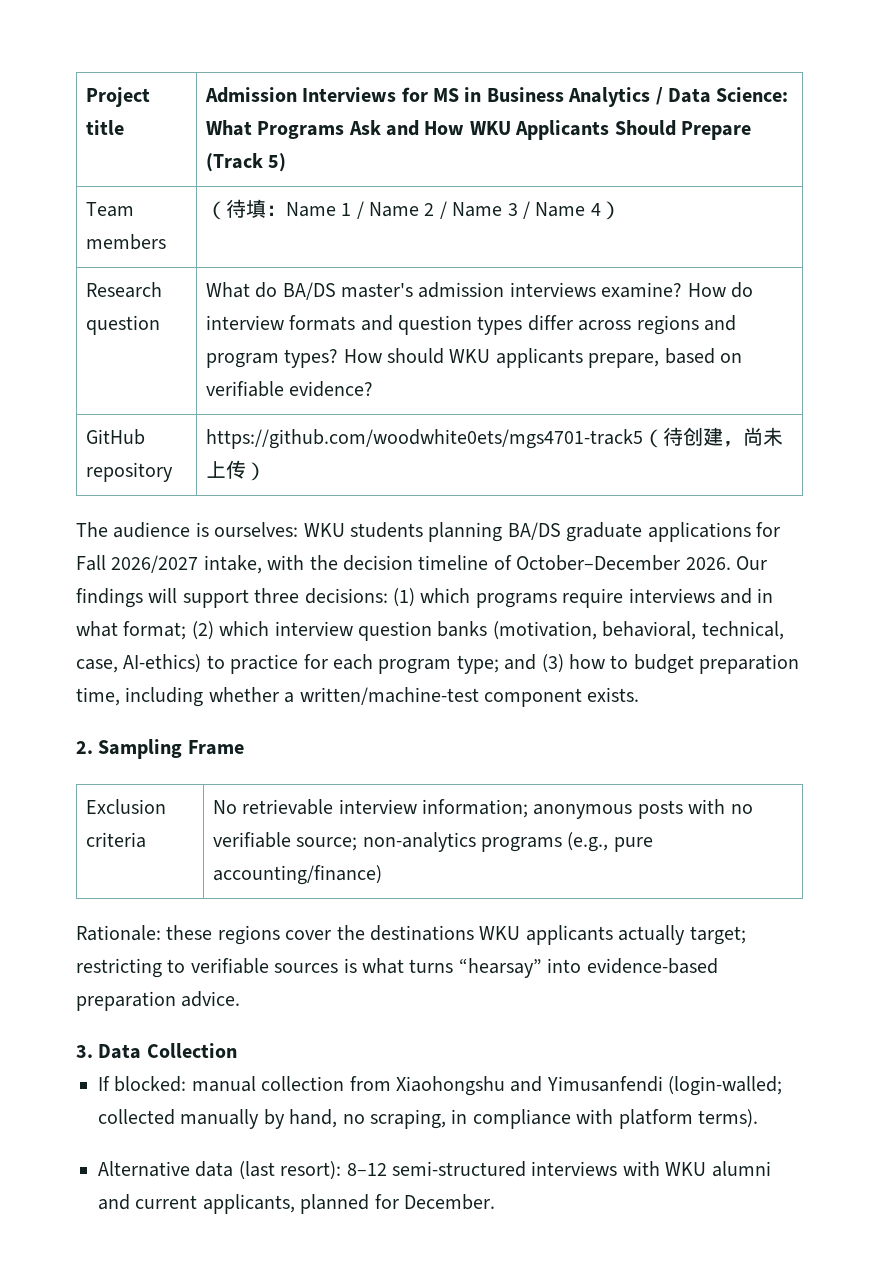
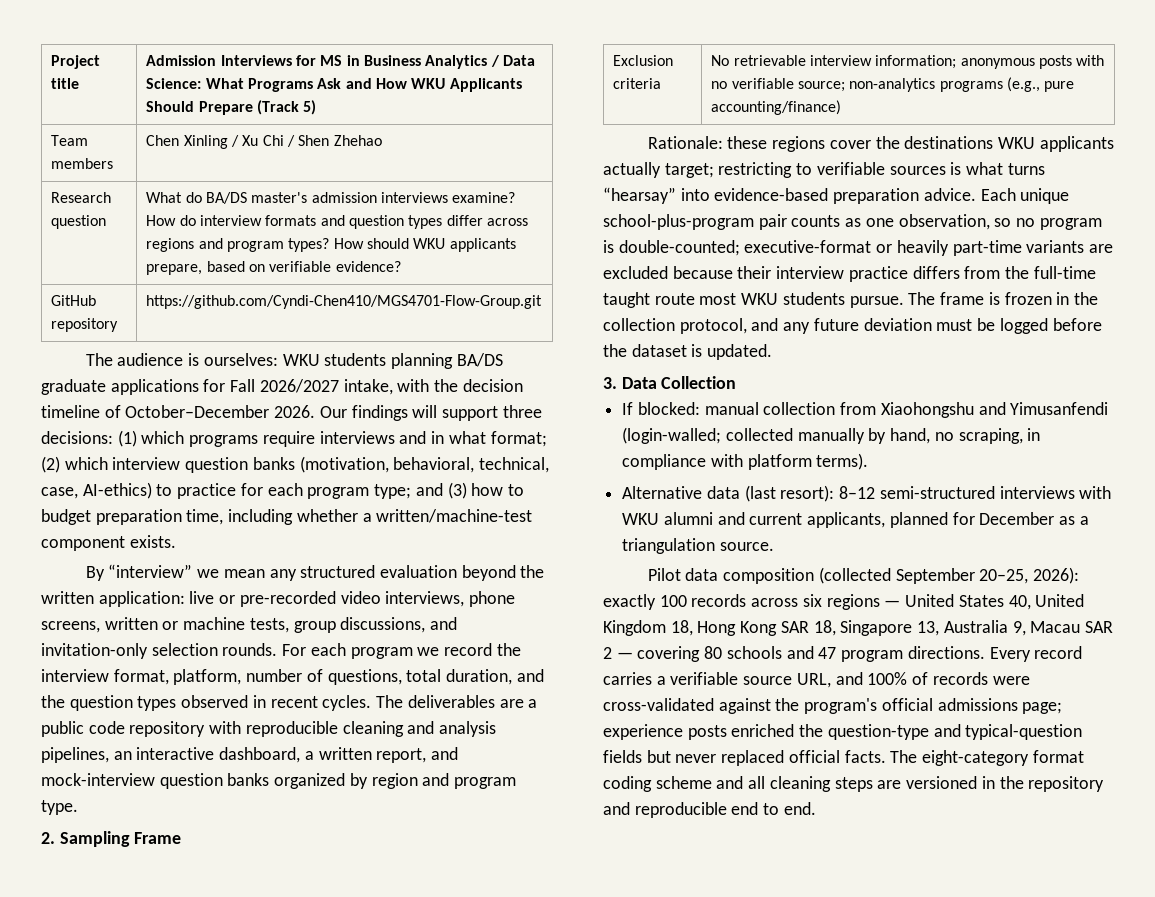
- Team members | （待填：Name 1 / Name 2 / Name 3 / Name 4）
+ Team members | Chen Xinling / Xu Chi / Shen Zhehao
- GitHub repository | https://github.com/woodwhite0ets/mgs4701-track5（待创建，尚未上传）
+ GitHub repository | https://github.com/Cyndi-Chen410/MGS4701-Flow-Group.git
+ By “interview” we mean any structured evaluation beyond the written application: live or pre-recorded video interviews, phone screens, written or machine tests, group discussions, and invitation-only selection rounds. For each program we record the interview format, platform, number of questions, total duration, and the question types observed in recent cycles. The deliverables are a public code repository with reproducible cleaning and analysis pipelines, an interactive dashboard, a written report, and mock-interview question banks organized by region and program type.
+ Each unique school-plus-program pair counts as one observation, so no program is double-counted; executive-format or heavily part-time variants are excluded because their interview practice differs from the full-time taught route most WKU students pursue. The frame is frozen in the collection protocol, and any future deviation must be logged before the dataset is updated.
- Alternative data (last resort): 8–12 semi-structured interviews with WKU alumni and current applicants, planned for December.
+ Alternative data (last resort): 8–12 semi-structured interviews with WKU alumni and current applicants, planned for December as a triangulation source.
+ Pilot data composition (collected September 20–25, 2026): exactly 100 records across six regions — United States 40, United Kingdom 18, Hong Kong SAR 18, Singapore 13, Australia 9, Macau SAR 2 — covering 80 schools and 47 program directions. Every record carries a verifiable source URL, and 100% of records were cross-validated against the program's official admissions page; experience posts enriched the question-type and typical-question fields but never replaced official facts. The eight-category format coding scheme and all cleaning steps are versioned in the repository and reproducible end to end.

